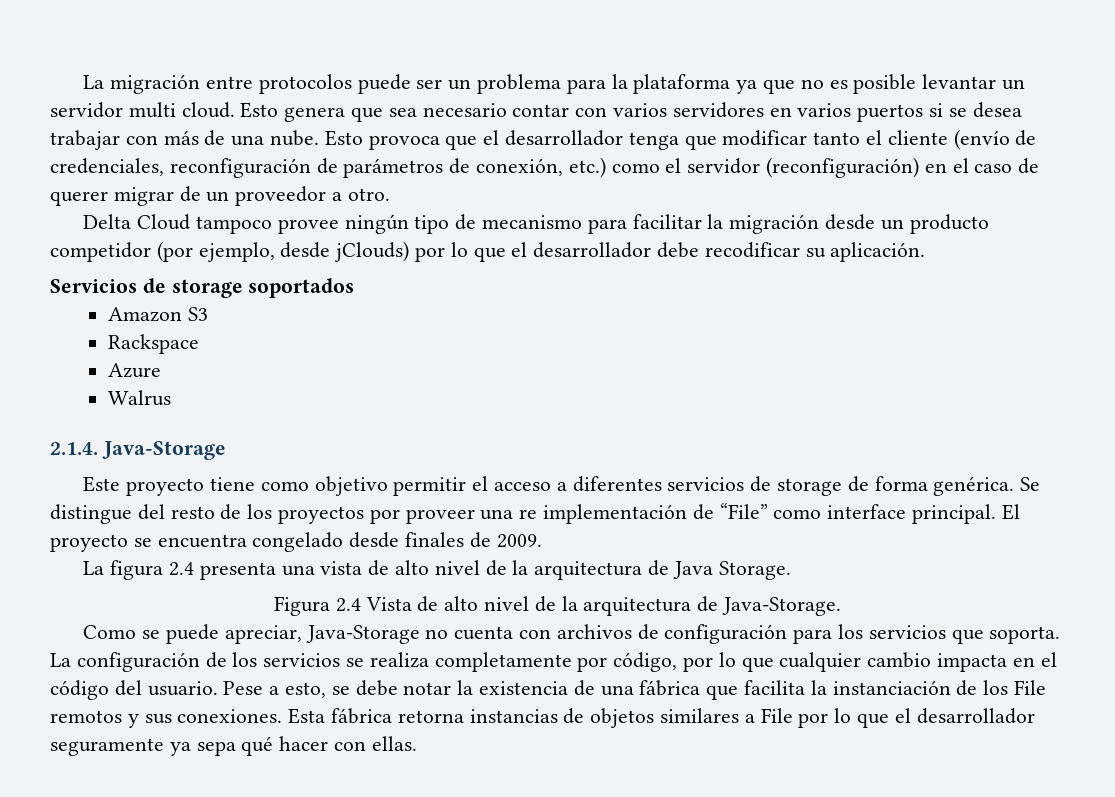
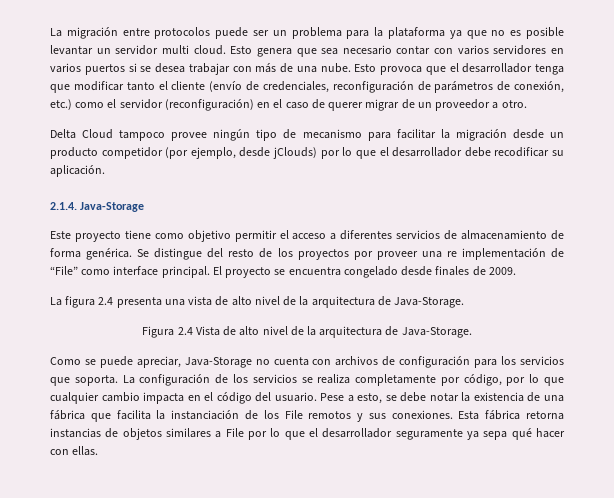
- Servicios de storage soportados
- Amazon S3
- Rackspace
- Azure
- Walrus
- Este proyecto tiene como objetivo permitir el acceso a diferentes servicios de storage de forma genérica.
+ Este proyecto tiene como objetivo permitir el acceso a diferentes servicios de almacenamiento de forma genérica.
- La figura 2.4 presenta una vista de alto nivel de la arquitectura de Java Storage.
+ La figura 2.4 presenta una vista de alto nivel de la arquitectura de Java-Storage.

